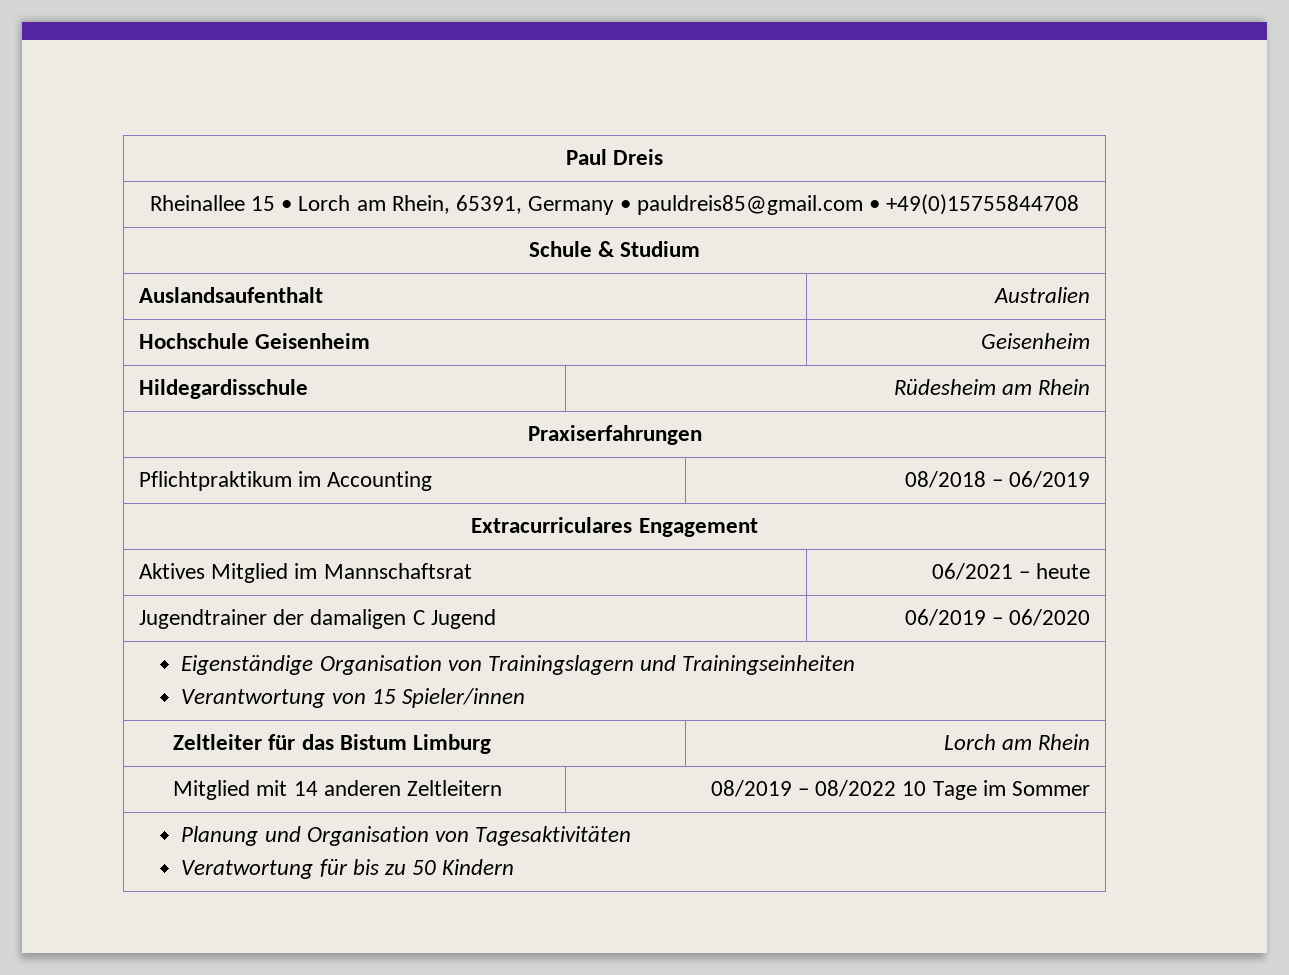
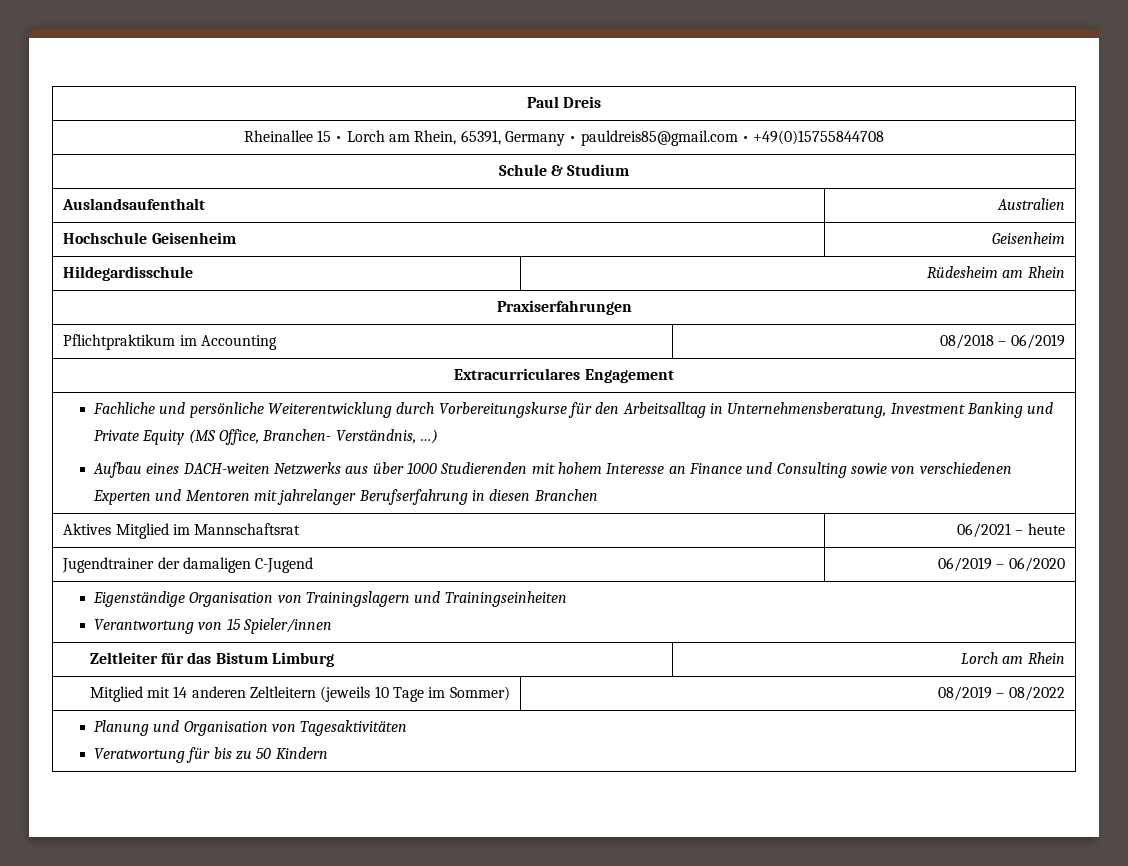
+ Fachliche und persönliche Weiterentwicklung durch Vorbereitungskurse für den Arbeitsalltag in Unternehmensberatung, Investment Banking und Private Equity (MS Office, Branchen- Verständnis, …)
+ Aufbau eines DACH-weiten Netzwerks aus über 1000 Studierenden mit hohem Interesse an Finance und Consulting sowie von verschiedenen Experten und Mentoren mit jahrelanger Berufserfahrung in diesen Branchen
- Jugendtrainer der damaligen C Jugend | 06/2019 – 06/2020
+ Jugendtrainer der damaligen C-Jugend | 06/2019 – 06/2020
- Mitglied mit 14 anderen Zeltleitern | 08/2019 – 08/2022 10 Tage im Sommer
+ Mitglied mit 14 anderen Zeltleitern (jeweils 10 Tage im Sommer) | 08/2019 – 08/2022

